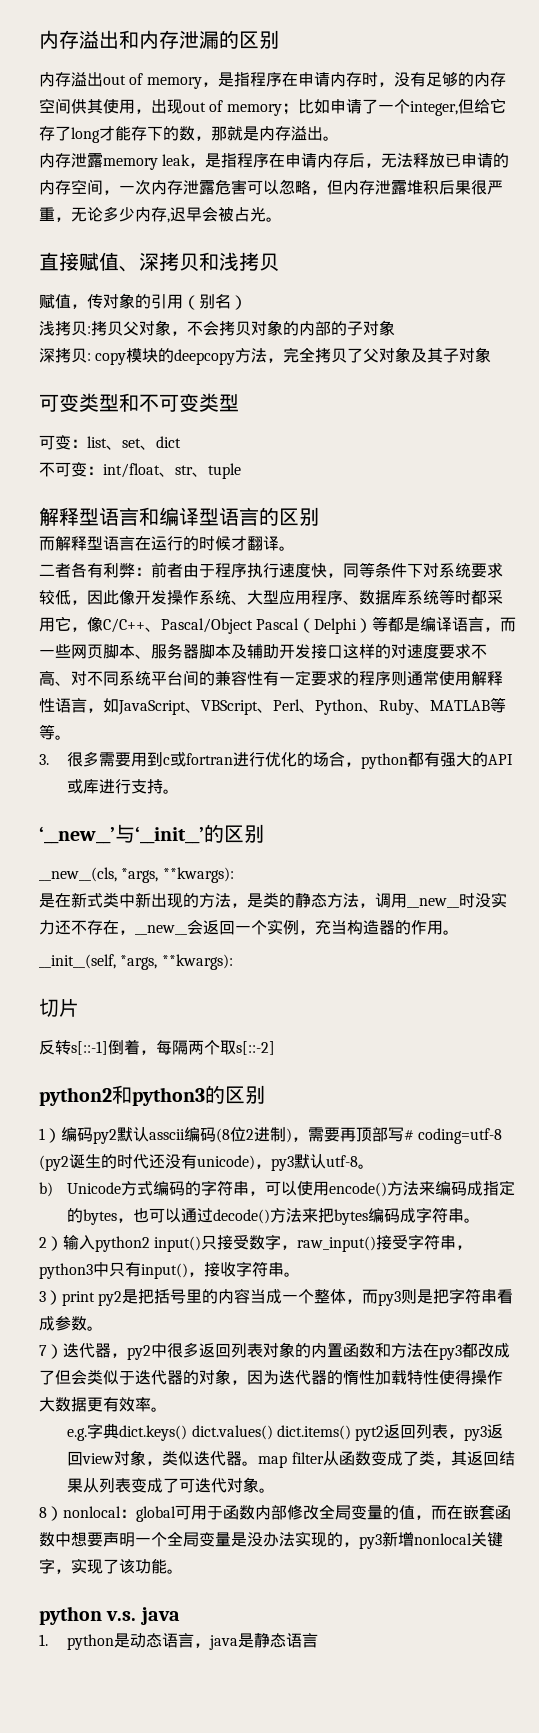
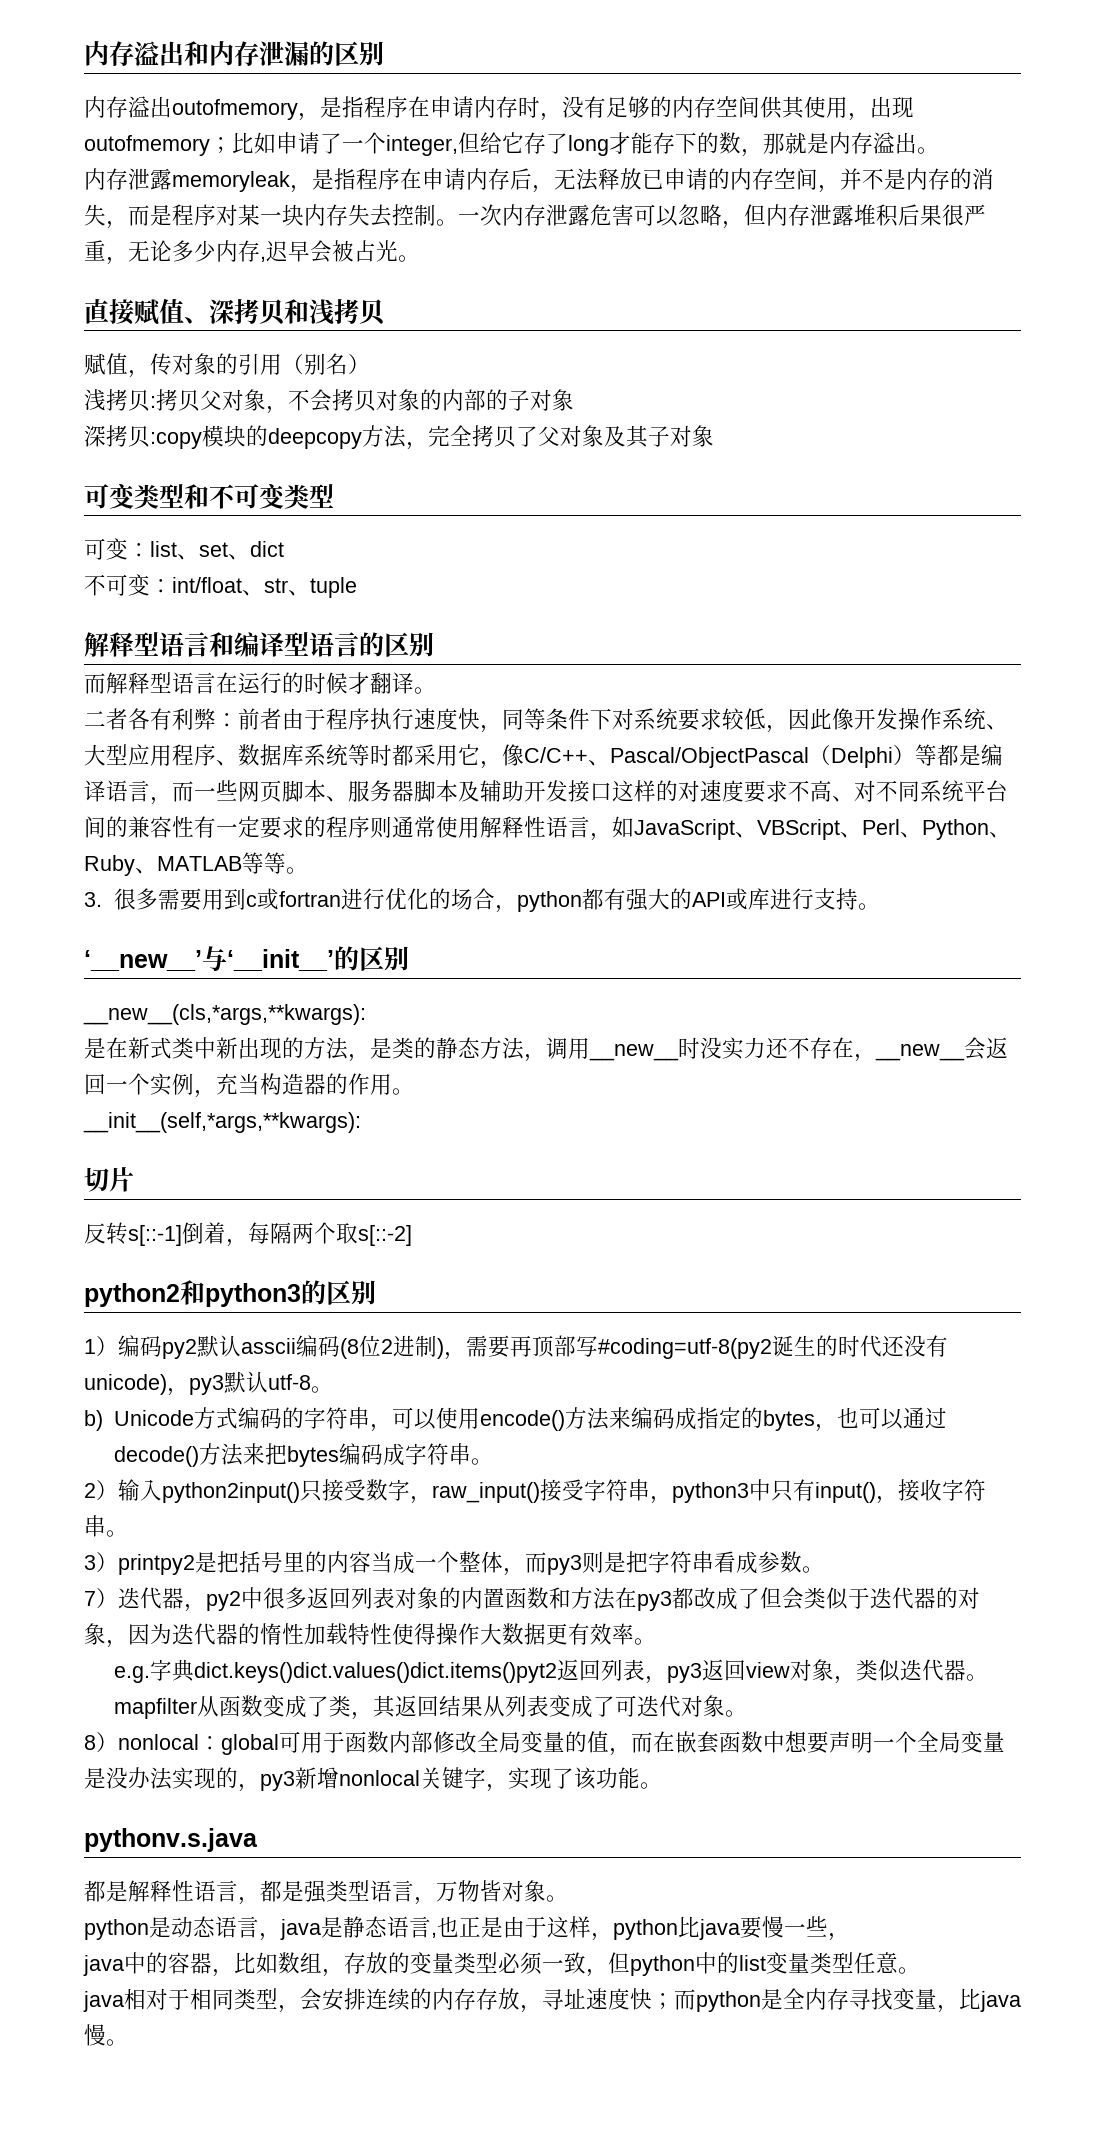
- 内存溢出out of memory，是指程序在申请内存时，没有足够的内存空间供其使用，出现out of memory；比如申请了一个integer,但给它存了long才能存下的数，那就是内存溢出。
+ 内存溢出outofmemory，是指程序在申请内存时，没有足够的内存空间供其使用，出现outofmemory；比如申请了一个integer,但给它存了long才能存下的数，那就是内存溢出。
- 内存泄露memory leak，是指程序在申请内存后，无法释放已申请的内存空间，一次内存泄露危害可以忽略，但内存泄露堆积后果很严重，无论多少内存,迟早会被占光。
+ 内存泄露memoryleak，是指程序在申请内存后，无法释放已申请的内存空间，并不是内存的消失，而是程序对某一块内存失去控制。一次内存泄露危害可以忽略，但内存泄露堆积后果很严重，无论多少内存,迟早会被占光。
- 深拷贝: copy模块的deepcopy方法，完全拷贝了父对象及其子对象
+ 深拷贝:copy模块的deepcopy方法，完全拷贝了父对象及其子对象
- 前者由于程序执行速度快，同等条件下对系统要求较低，因此像开发操作系统、大型应用程序、数据库系统等时都采用它，像C/C++、Pascal/Object Pascal（Delphi）等都是编译语言，而一些网页脚本、服务器脚本及辅助开发接口这样的对速度要求不高、对不同系统平台间的兼容性有一定要求的程序则通常使用解释性语言，如JavaScript、VBScript、Perl、Python、Ruby、MATLAB等等。
+ 前者由于程序执行速度快，同等条件下对系统要求较低，因此像开发操作系统、大型应用程序、数据库系统等时都采用它，像C/C++、Pascal/ObjectPascal（Delphi）等都是编译语言，而一些网页脚本、服务器脚本及辅助开发接口这样的对速度要求不高、对不同系统平台间的兼容性有一定要求的程序则通常使用解释性语言，如JavaScript、VBScript、Perl、Python、Ruby、MATLAB等等。
- __new__(cls, *args, **kwargs):
+ __new__(cls,*args,**kwargs):
- __init__(self, *args, **kwargs):
+ __init__(self,*args,**kwargs):
- 1）编码py2默认asscii编码(8位2进制)，需要再顶部写# coding=utf-8 (py2诞生的时代还没有unicode)，py3默认utf-8。
+ 1）编码py2默认asscii编码(8位2进制)，需要再顶部写#coding=utf-8(py2诞生的时代还没有unicode)，py3默认utf-8。
- 2）输入python2 input()只接受数字，raw_input()接受字符串，python3中只有input()，接收字符串。
+ 2）输入python2input()只接受数字，raw_input()接受字符串，python3中只有input()，接收字符串。
- 3）print py2是把括号里的内容当成一个整体，而py3则是把字符串看成参数。
+ 3）printpy2是把括号里的内容当成一个整体，而py3则是把字符串看成参数。
- e.g.字典dict.keys() dict.values() dict.items() pyt2返回列表，py3返回view对象，类似迭代器。map filter从函数变成了类，其返回结果从列表变成了可迭代对象。
+ e.g.字典dict.keys()dict.values()dict.items()pyt2返回列表，py3返回view对象，类似迭代器。mapfilter从函数变成了类，其返回结果从列表变成了可迭代对象。
- python v.s. java
- 1. python是动态语言，java是静态语言
+ pythonv.s.java
+ 都是解释性语言，都是强类型语言，万物皆对象。
+ python是动态语言，java是静态语言,也正是由于这样，python比java要慢一些，
+ java中的容器，比如数组，存放的变量类型必须一致，但python中的list变量类型任意。
+ java相对于相同类型，会安排连续的内存存放，寻址速度快；而python是全内存寻找变量，比java慢。

